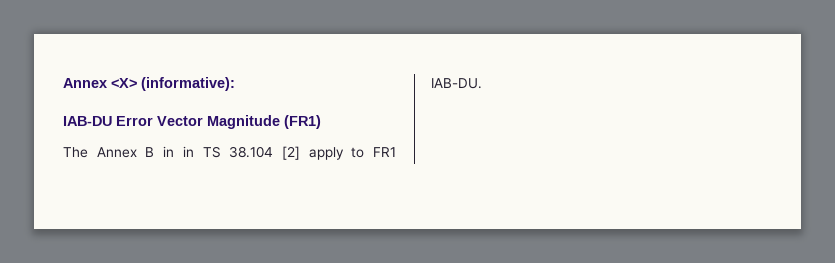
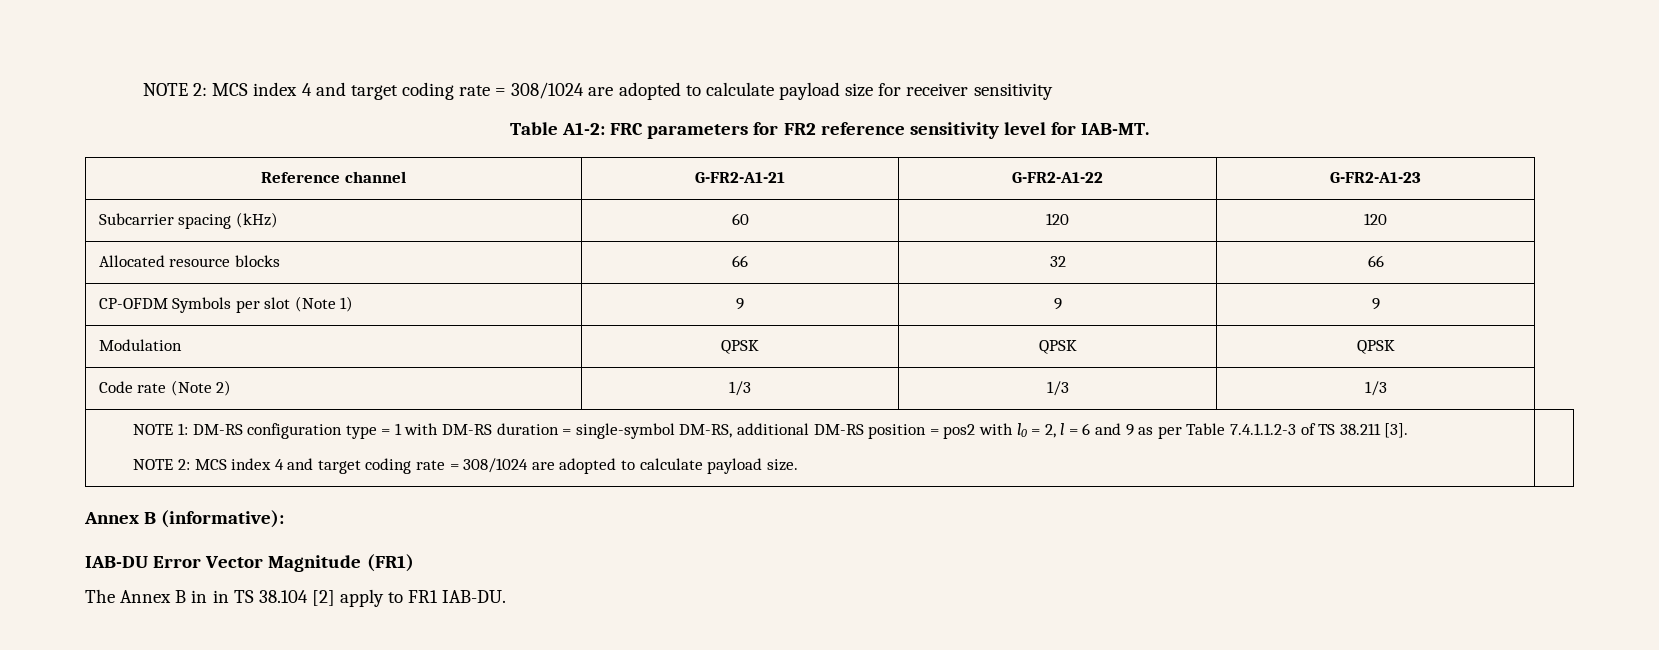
- Annex <X> (informative):
+ NOTE 2: MCS index 4 and target coding rate = 308/1024 are adopted to calculate payload size for receiver sensitivity
+ Table A1-2: FRC parameters for FR2 reference sensitivity level for IAB-MT.
+ Reference channel | G-FR2-A1-21 | G-FR2-A1-22 | G-FR2-A1-23
+ Subcarrier spacing (kHz) | 60 | 120 | 120
+ Allocated resource blocks | 66 | 32 | 66
+ CP-OFDM Symbols per slot (Note 1) | 9 | 9 | 9
+ Modulation | QPSK | QPSK | QPSK
+ Code rate (Note 2) | 1/3 | 1/3 | 1/3
+ NOTE 1: DM-RS configuration type = 1 with DM-RS duration = single-symbol DM-RS, additional DM-RS position = pos2 with l0 = 2, l = 6 and 9 as per Table 7.4.1.1.2-3 of TS 38.211 [3].
+ NOTE 2: MCS index 4 and target coding rate = 308/1024 are adopted to calculate payload size. |
+ Annex B (informative):

